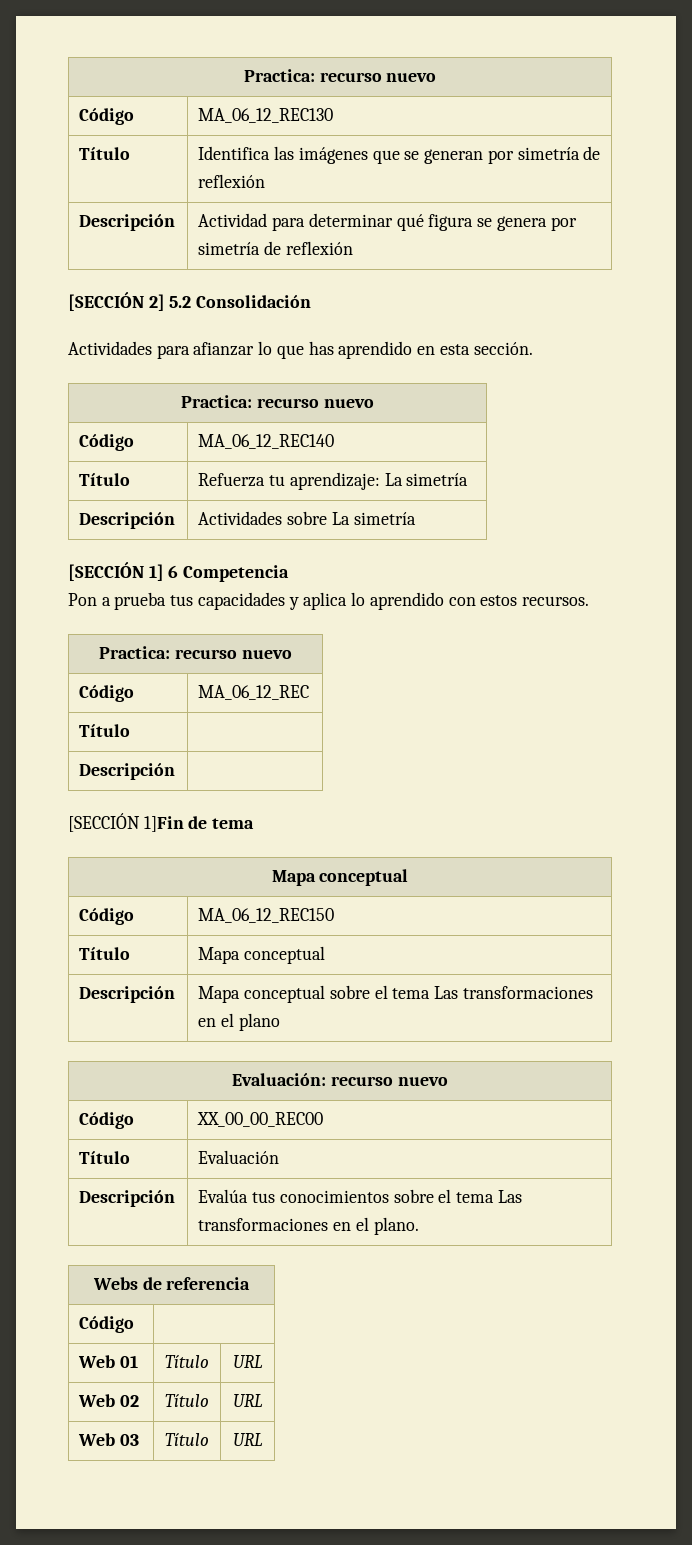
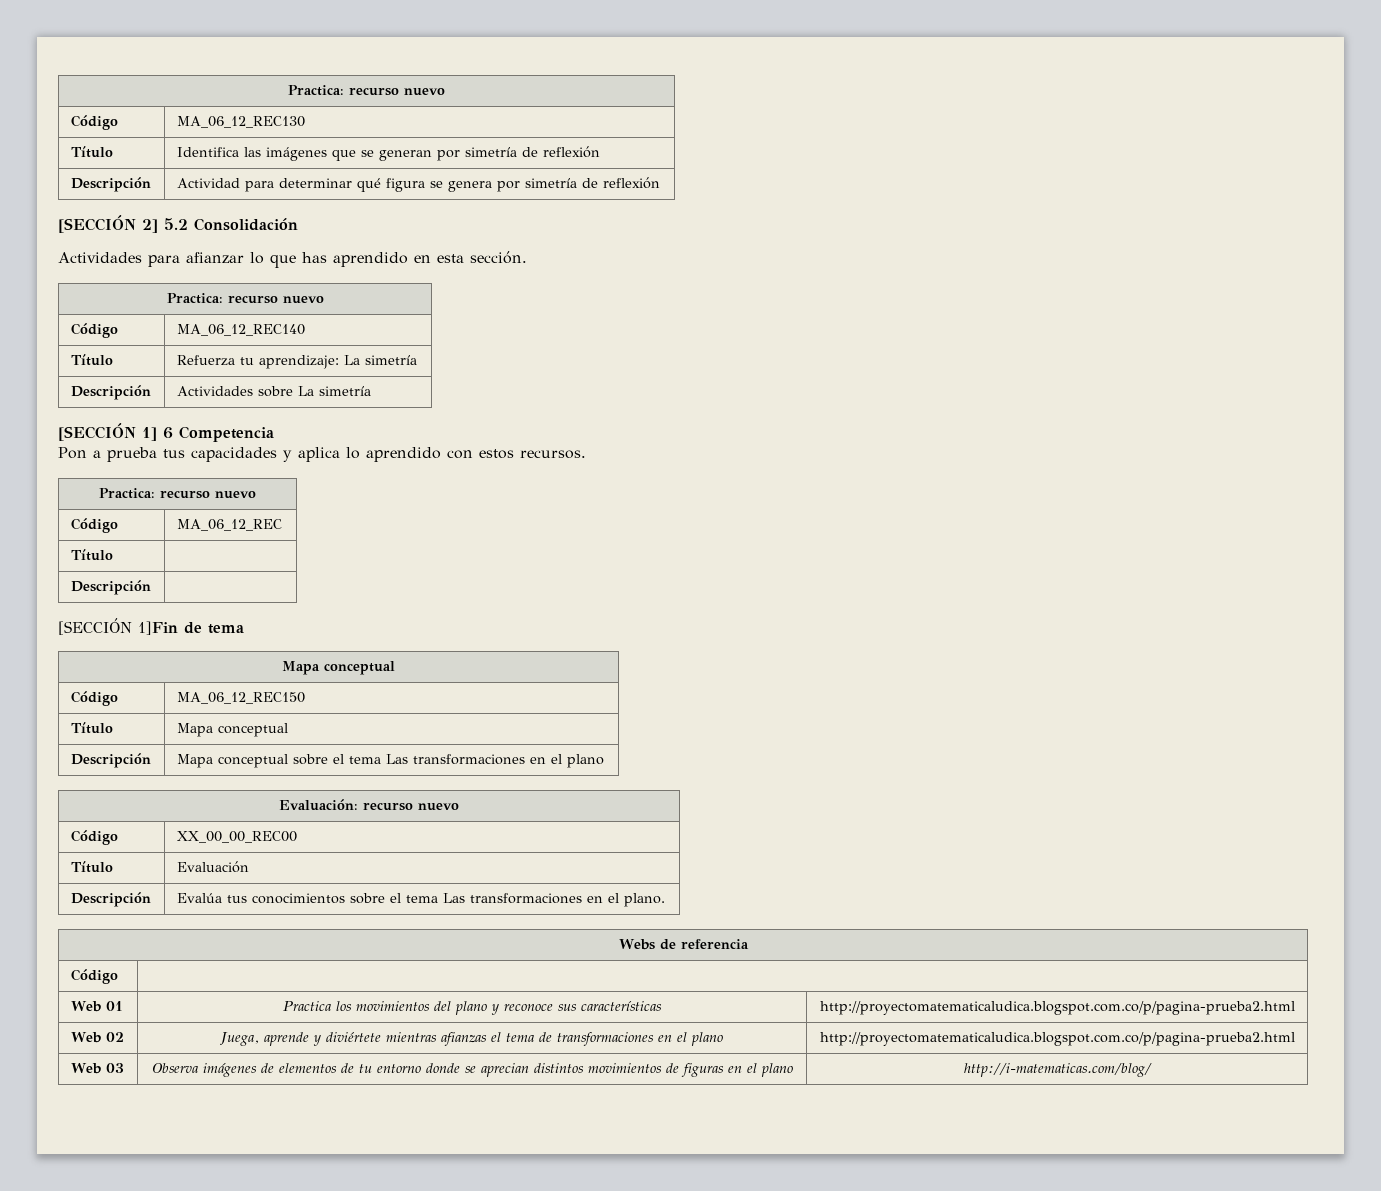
- Web 01 | Título | URL
- Web 02 | Título | URL
- Web 03 | Título | URL
+ Web 01 | Practica los movimientos del plano y reconoce sus características | http://proyectomatematicaludica.blogspot.com.co/p/pagina-prueba2.html
+ Web 02 | Juega, aprende y diviértete mientras afianzas el tema de transformaciones en el plano | http://proyectomatematicaludica.blogspot.com.co/p/pagina-prueba2.html
+ Web 03 | Observa imágenes de elementos de tu entorno donde se aprecian distintos movimientos de figuras en el plano | http://i-matematicas.com/blog/

